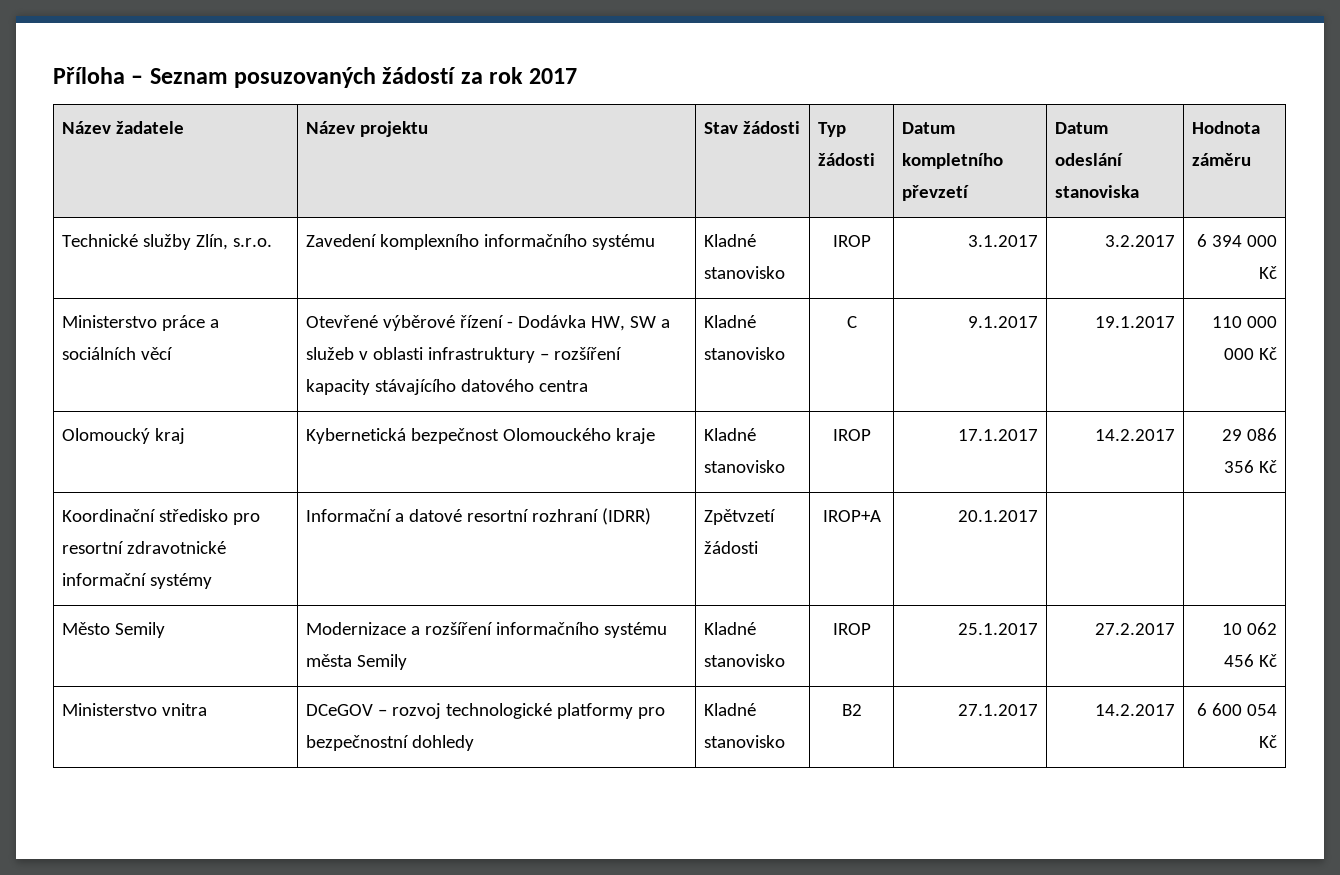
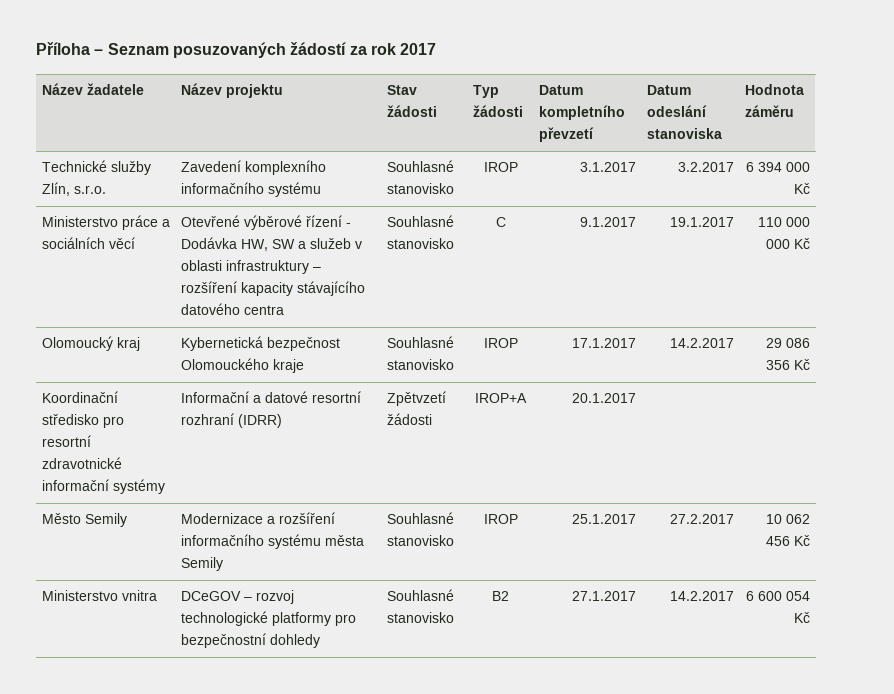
- Technické služby Zlín, s.r.o. | Zavedení komplexního informačního systému | Kladné stanovisko | IROP | 3.1.2017 | 3.2.2017 | 6 394 000 Kč
+ Technické služby Zlín, s.r.o. | Zavedení komplexního informačního systému | Souhlasné stanovisko | IROP | 3.1.2017 | 3.2.2017 | 6 394 000 Kč
- Ministerstvo práce a sociálních věcí | Otevřené výběrové řízení - Dodávka HW, SW a služeb v oblasti infrastruktury – rozšíření kapacity stávajícího datového centra | Kladné stanovisko | C | 9.1.2017 | 19.1.2017 | 110 000 000 Kč
+ Ministerstvo práce a sociálních věcí | Otevřené výběrové řízení - Dodávka HW, SW a služeb v oblasti infrastruktury – rozšíření kapacity stávajícího datového centra | Souhlasné stanovisko | C | 9.1.2017 | 19.1.2017 | 110 000 000 Kč
- Olomoucký kraj | Kybernetická bezpečnost Olomouckého kraje | Kladné stanovisko | IROP | 17.1.2017 | 14.2.2017 | 29 086 356 Kč
+ Olomoucký kraj | Kybernetická bezpečnost Olomouckého kraje | Souhlasné stanovisko | IROP | 17.1.2017 | 14.2.2017 | 29 086 356 Kč
- Město Semily | Modernizace a rozšíření informačního systému města Semily | Kladné stanovisko | IROP | 25.1.2017 | 27.2.2017 | 10 062 456 Kč
+ Město Semily | Modernizace a rozšíření informačního systému města Semily | Souhlasné stanovisko | IROP | 25.1.2017 | 27.2.2017 | 10 062 456 Kč
- Ministerstvo vnitra | DCeGOV – rozvoj technologické platformy pro bezpečnostní dohledy | Kladné stanovisko | B2 | 27.1.2017 | 14.2.2017 | 6 600 054 Kč
+ Ministerstvo vnitra | DCeGOV – rozvoj technologické platformy pro bezpečnostní dohledy | Souhlasné stanovisko | B2 | 27.1.2017 | 14.2.2017 | 6 600 054 Kč

